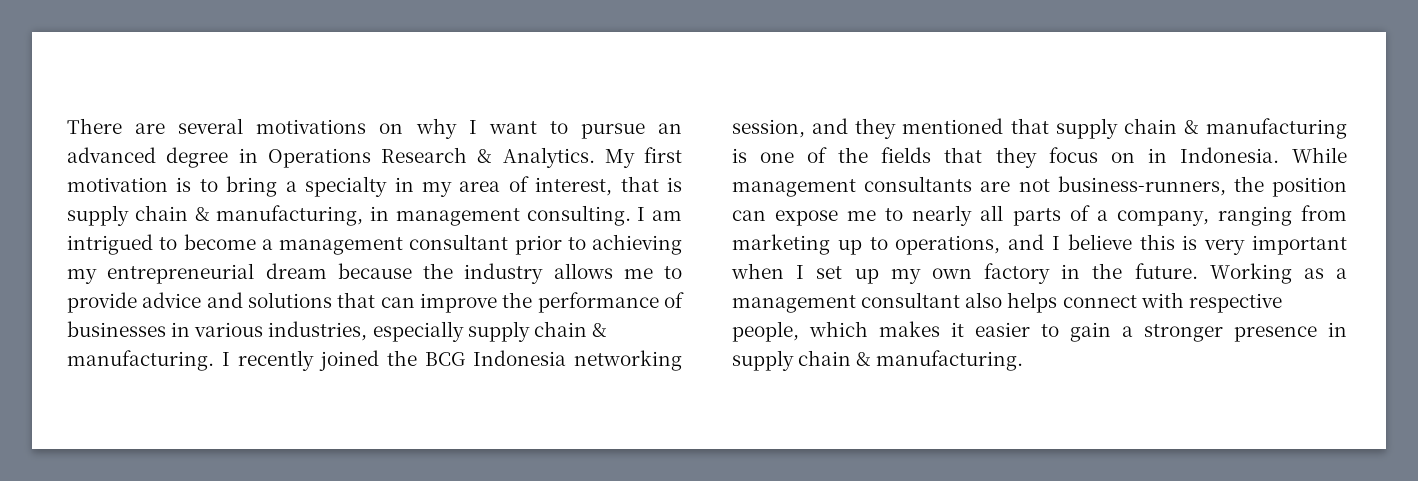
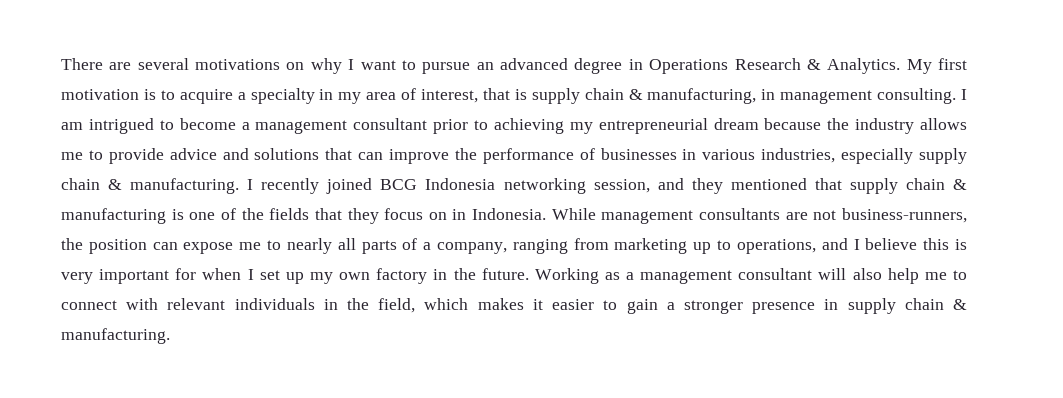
- My first motivation is to bring a specialty in my area of interest, that is supply chain & manufacturing, in management consulting.
+ My first motivation is to acquire a specialty in my area of interest, that is supply chain & manufacturing, in management consulting.
- I recently joined the BCG Indonesia networking session, and they mentioned that supply chain & manufacturing is one of the fields that they focus on in Indonesia.
+ I recently joined BCG Indonesia networking session, and they mentioned that supply chain & manufacturing is one of the fields that they focus on in Indonesia.
- While management consultants are not business-runners, the position can expose me to nearly all parts of a company, ranging from marketing up to operations, and I believe this is very important when I set up my own factory in the future.
+ While management consultants are not business-runners, the position can expose me to nearly all parts of a company, ranging from marketing up to operations, and I believe this is very important for when I set up my own factory in the future.
- Working as a management consultant also helps connect with respective people, which makes it easier to gain a stronger presence in supply chain & manufacturing.
+ Working as a management consultant will also help me to connect with relevant individuals in the field, which makes it easier to gain a stronger presence in supply chain & manufacturing.

